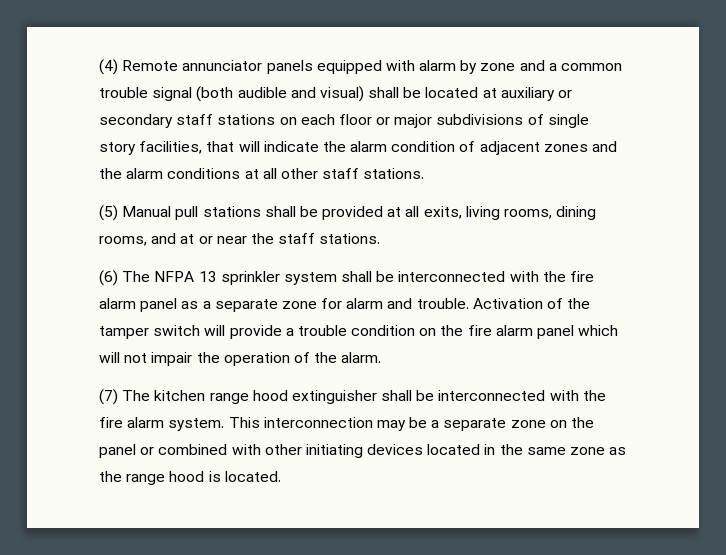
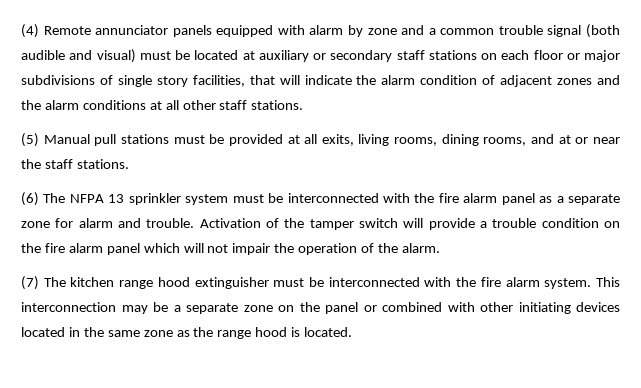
- (4) Remote annunciator panels equipped with alarm by zone and a common trouble signal (both audible and visual) shall be located at auxiliary or secondary staff stations on each floor or major subdivisions of single story facilities, that will indicate the alarm condition of adjacent zones and the alarm conditions at all other staff stations.
+ (4) Remote annunciator panels equipped with alarm by zone and a common trouble signal (both audible and visual) must be located at auxiliary or secondary staff stations on each floor or major subdivisions of single story facilities, that will indicate the alarm condition of adjacent zones and the alarm conditions at all other staff stations.
- (5) Manual pull stations shall be provided at all exits, living rooms, dining rooms, and at or near the staff stations.
+ (5) Manual pull stations must be provided at all exits, living rooms, dining rooms, and at or near the staff stations.
- (6) The NFPA 13 sprinkler system shall be interconnected with the fire alarm panel as a separate zone for alarm and trouble.
+ (6) The NFPA 13 sprinkler system must be interconnected with the fire alarm panel as a separate zone for alarm and trouble.
- (7) The kitchen range hood extinguisher shall be interconnected with the fire alarm system.
+ (7) The kitchen range hood extinguisher must be interconnected with the fire alarm system.

